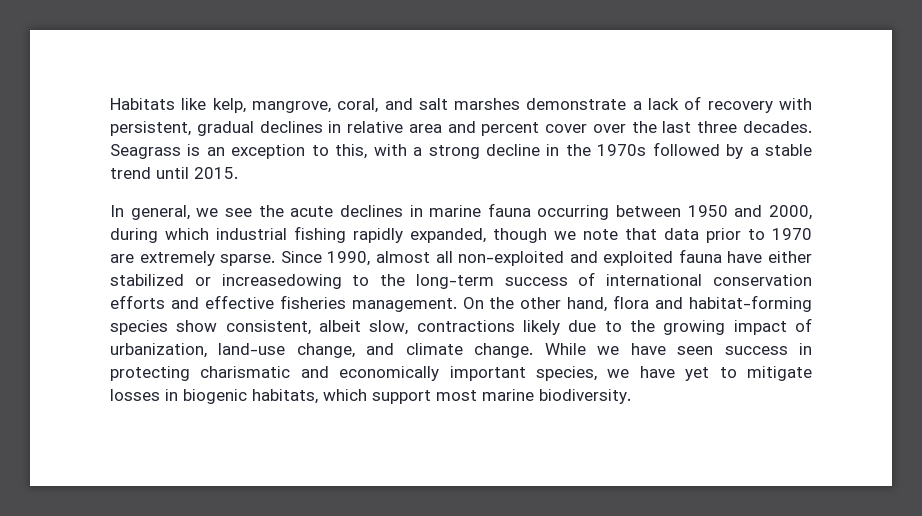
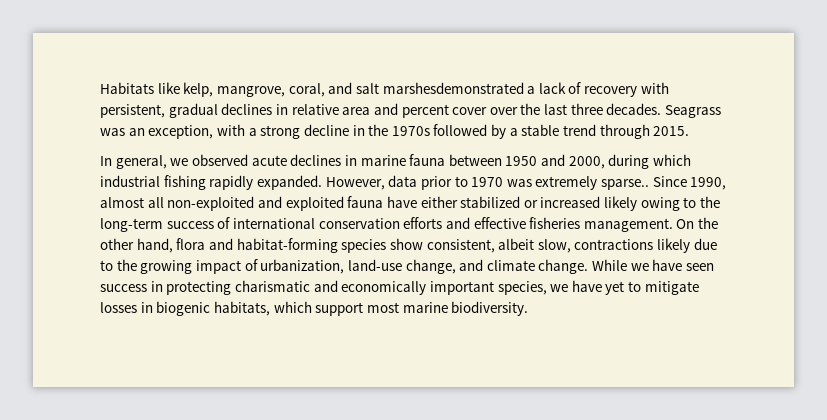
- Habitats like kelp, mangrove, coral, and salt marshes demonstrate a lack of recovery with persistent, gradual declines in relative area and percent cover over the last three decades.
+ Habitats like kelp, mangrove, coral, and salt marshesdemonstrated a lack of recovery with persistent, gradual declines in relative area and percent cover over the last three decades.
- Seagrass is an exception to this, with a strong decline in the 1970s followed by a stable trend until 2015.
+ Seagrass was an exception, with a strong decline in the 1970s followed by a stable trend through 2015.
- In general, we see the acute declines in marine fauna occurring between 1950 and 2000, during which industrial fishing rapidly expanded, though we note that data prior to 1970 are extremely sparse.
+ In general, we observed acute declines in marine fauna between 1950 and 2000, during which industrial fishing rapidly expanded. However, data prior to 1970 was extremely sparse..
- Since 1990, almost all non-exploited and exploited fauna have either stabilized or increasedowing to the long-term success of international conservation efforts and effective fisheries management.
+ Since 1990, almost all non-exploited and exploited fauna have either stabilized or increased likely owing to the long-term success of international conservation efforts and effective fisheries management.

